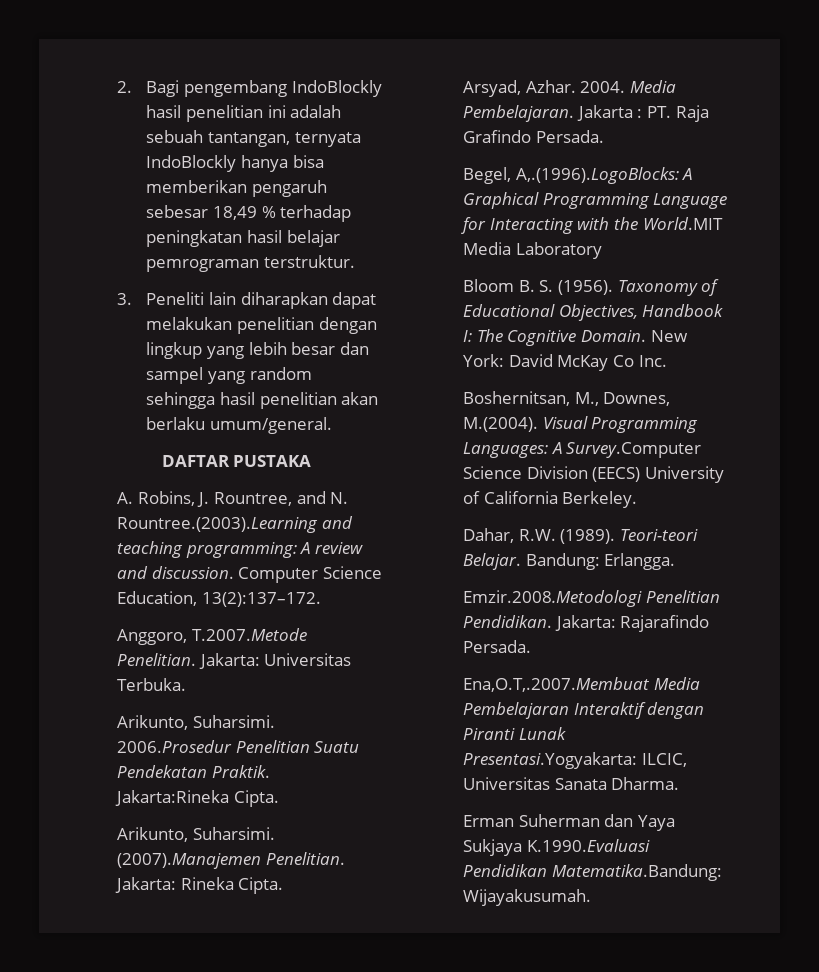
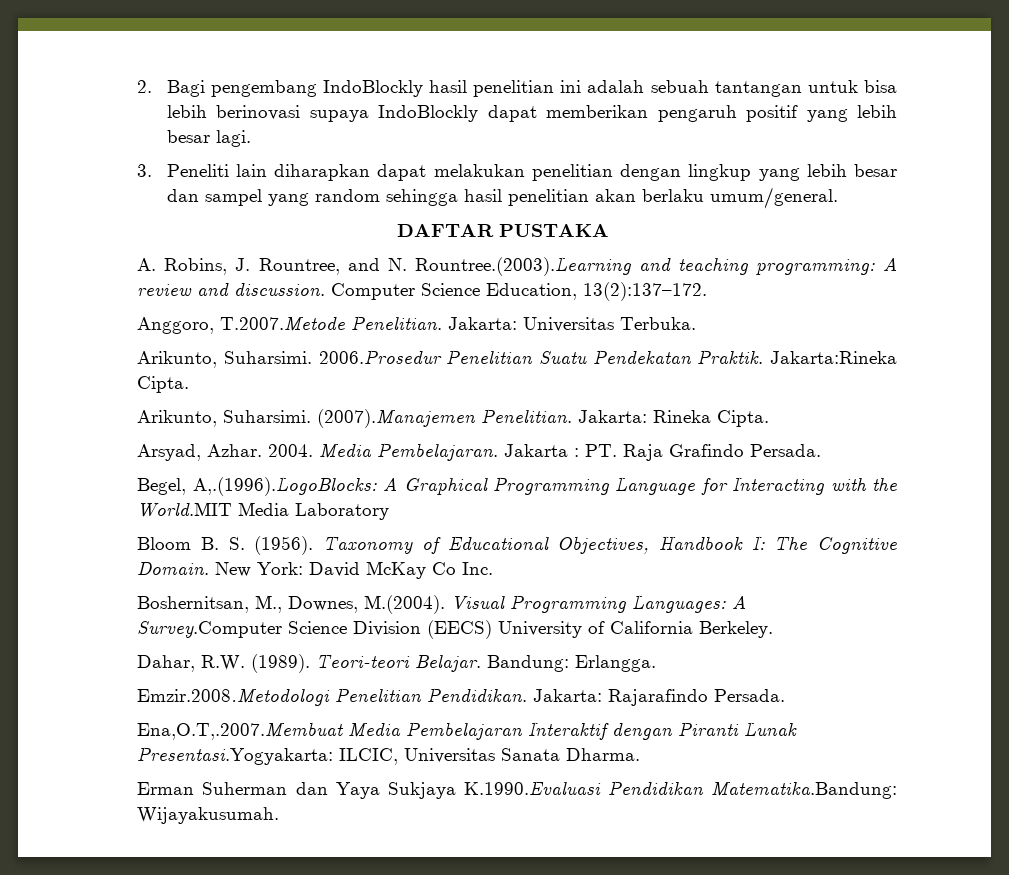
- 2. Bagi pengembang IndoBlockly hasil penelitian ini adalah sebuah tantangan, ternyata IndoBlockly hanya bisa memberikan pengaruh sebesar 18,49 % terhadap peningkatan hasil belajar pemrograman terstruktur.
+ 2. Bagi pengembang IndoBlockly hasil penelitian ini adalah sebuah tantangan untuk bisa lebih berinovasi supaya IndoBlockly dapat memberikan pengaruh positif yang lebih besar lagi.

